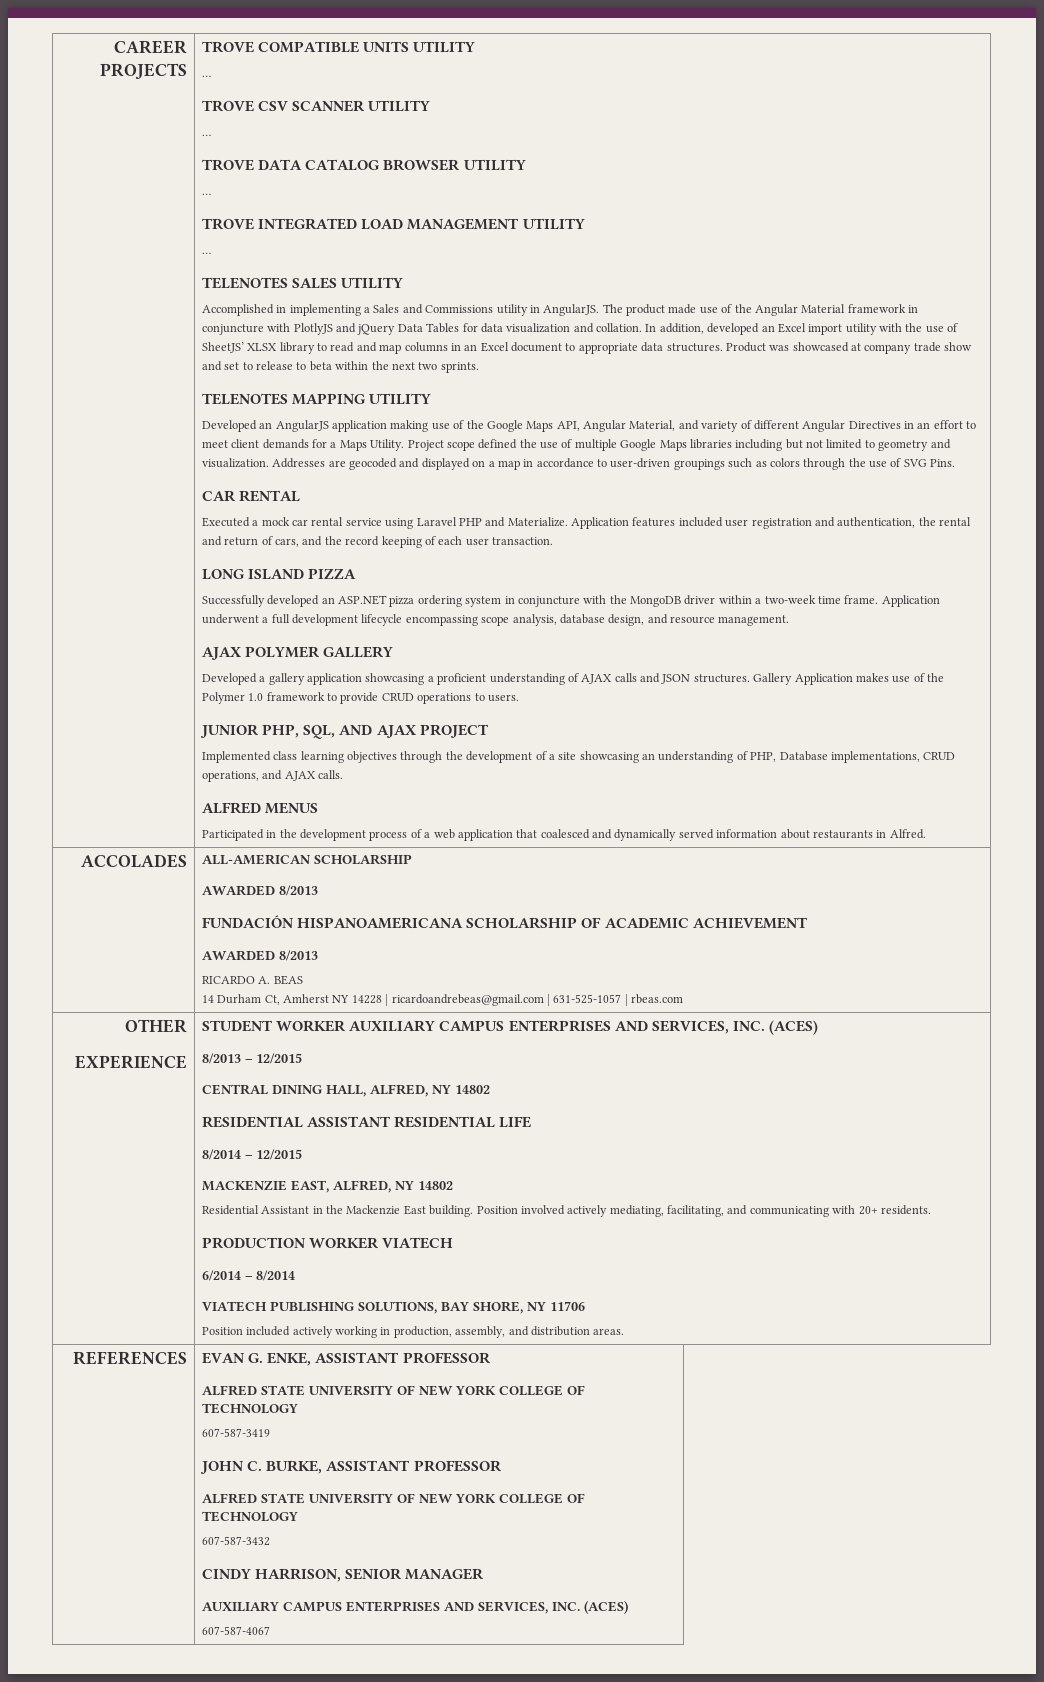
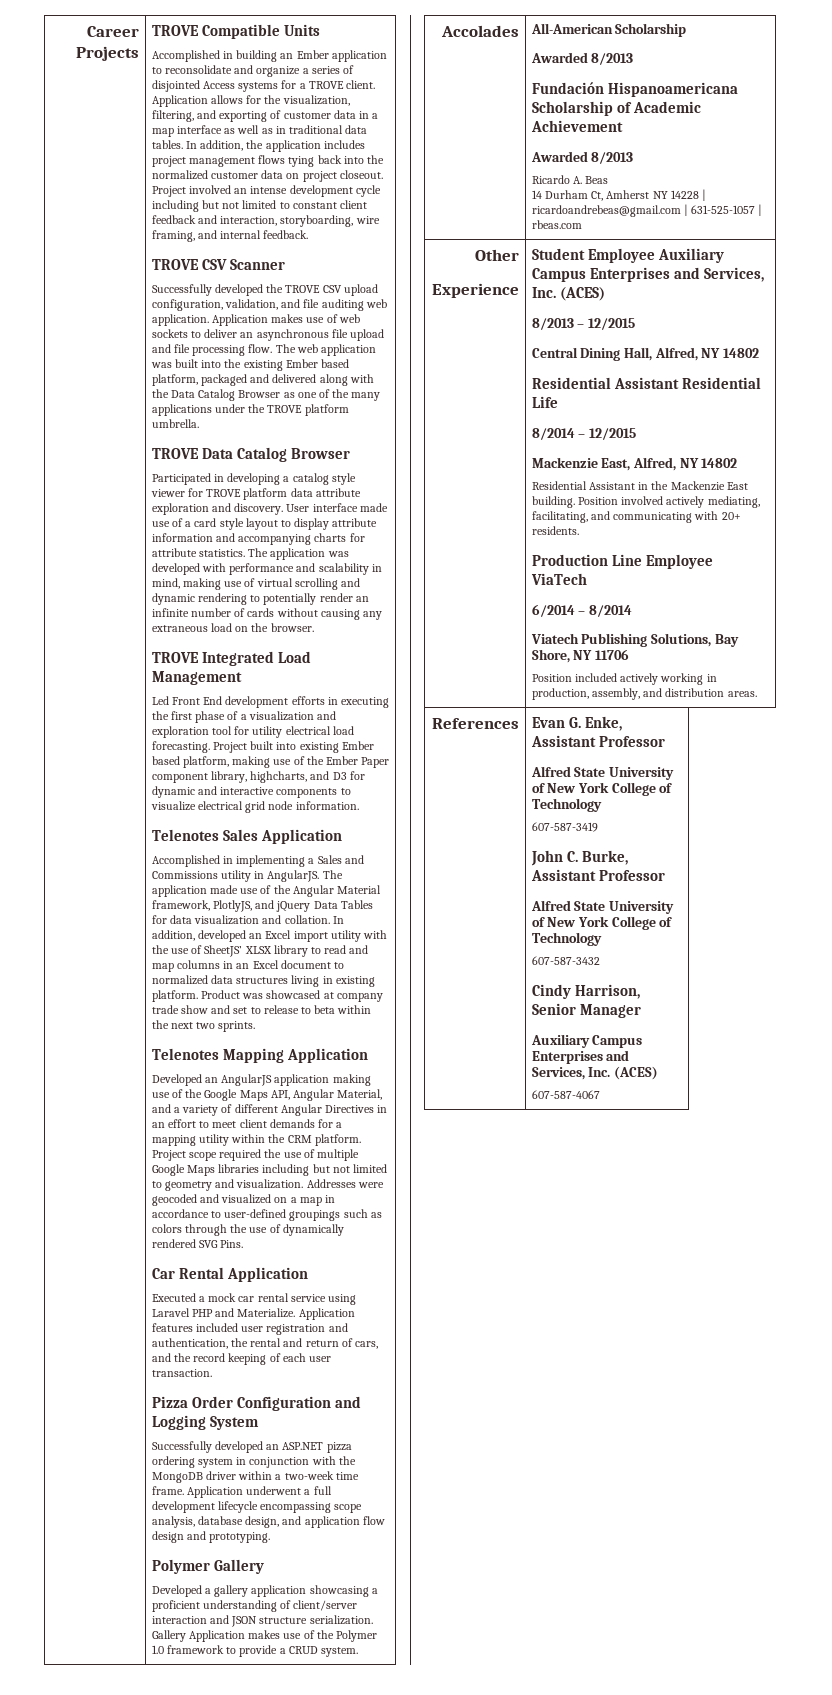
- CAREER PROJECTS | TROVE COMPATIBLE UNITS UTILITY
- …
- TROVE CSV SCANNER UTILITY
- …
- TROVE DATA CATALOG BROWSER UTILITY
- …
- TROVE INTEGRATED LOAD MANAGEMENT UTILITY
- …
- TELENOTES SALES UTILITY
+ Career Projects | TROVE Compatible Units
+ Accomplished in building an Ember application to reconsolidate and organize a series of disjointed Access systems for a TROVE client. Application allows for the visualization, filtering, and exporting of customer data in a map interface as well as in traditional data tables. In addition, the application includes project management flows tying back into the normalized customer data on project closeout. Project involved an intense development cycle including but not limited to constant client feedback and interaction, storyboarding, wire framing, and internal feedback.
+ TROVE CSV Scanner
+ Successfully developed the TROVE CSV upload configuration, validation, and file auditing web application. Application makes use of web sockets to deliver an asynchronous file upload and file processing flow. The web application was built into the existing Ember based platform, packaged and delivered along with the Data Catalog Browser as one of the many applications under the TROVE platform umbrella.
+ TROVE Data Catalog Browser
+ Participated in developing a catalog style viewer for TROVE platform data attribute exploration and discovery. User interface made use of a card style layout to display attribute information and accompanying charts for attribute statistics. The application was developed with performance and scalability in mind, making use of virtual scrolling and dynamic rendering to potentially render an infinite number of cards without causing any extraneous load on the browser.
+ TROVE Integrated Load Management
+ Led Front End development efforts in executing the first phase of a visualization and exploration tool for utility electrical load forecasting. Project built into existing Ember based platform, making use of the Ember Paper component library, highcharts, and D3 for dynamic and interactive components to visualize electrical grid node information.
+ Telenotes Sales Application
- The product made use of the Angular Material framework in conjuncture with PlotlyJS and jQuery Data Tables for data visualization and collation.
+ The application made use of the Angular Material framework, PlotlyJS, and jQuery Data Tables for data visualization and collation.
- In addition, developed an Excel import utility with the use of SheetJS’ XLSX library to read and map columns in an Excel document to appropriate data structures.
+ In addition, developed an Excel import utility with the use of SheetJS’ XLSX library to read and map columns in an Excel document to normalized data structures living in existing platform.
- TELENOTES MAPPING UTILITY
+ Telenotes Mapping Application
- Developed an AngularJS application making use of the Google Maps API, Angular Material, and variety of different Angular Directives in an effort to meet client demands for a Maps Utility.
+ Developed an AngularJS application making use of the Google Maps API, Angular Material, and a variety of different Angular Directives in an effort to meet client demands for a mapping utility within the CRM platform.
- Project scope defined the use of multiple Google Maps libraries including but not limited to geometry and visualization.
+ Project scope required the use of multiple Google Maps libraries including but not limited to geometry and visualization.
- Addresses are geocoded and displayed on a map in accordance to user-driven groupings such as colors through the use of SVG Pins.
+ Addresses were geocoded and visualized on a map in accordance to user-defined groupings such as colors through the use of dynamically rendered SVG Pins.
- CAR RENTAL
+ Car Rental Application
- LONG ISLAND PIZZA
+ Pizza Order Configuration and Logging System
- Successfully developed an ASP.NET pizza ordering system in conjuncture with the MongoDB driver within a two-week time frame.
+ Successfully developed an ASP.NET pizza ordering system in conjunction with the MongoDB driver within a two-week time frame.
- Application underwent a full development lifecycle encompassing scope analysis, database design, and resource management.
- AJAX POLYMER GALLERY
+ Application underwent a full development lifecycle encompassing scope analysis, database design, and application flow design and prototyping.
+ Polymer Gallery
- Developed a gallery application showcasing a proficient understanding of AJAX calls and JSON structures.
+ Developed a gallery application showcasing a proficient understanding of client/server interaction and JSON structure serialization.
- Gallery Application makes use of the Polymer 1.0 framework to provide CRUD operations to users.
- JUNIOR PHP, SQL, AND AJAX PROJECT
- Implemented class learning objectives through the development of a site showcasing an understanding of PHP, Database implementations, CRUD operations, and AJAX calls.
- ALFRED MENUS
- Participated in the development process of a web application that coalesced and dynamically served information about restaurants in Alfred.
- ACCOLADES | ALL-AMERICAN SCHOLARSHIP
- AWARDED 8/2013
- FUNDACIÓN HISPANOAMERICANA SCHOLARSHIP OF ACADEMIC ACHIEVEMENT
- AWARDED 8/2013
- RICARDO A. BEAS
+ Gallery Application makes use of the Polymer 1.0 framework to provide a CRUD system.
+ Accolades | All-American Scholarship
+ Awarded 8/2013
+ Fundación Hispanoamericana Scholarship of Academic Achievement
+ Awarded 8/2013
+ Ricardo A. Beas
- OTHER
- EXPERIENCE | STUDENT WORKER AUXILIARY CAMPUS ENTERPRISES AND SERVICES, INC. (ACES)
+ Other
+ Experience | Student Employee Auxiliary Campus Enterprises and Services, Inc. (ACES)
  8/2013 – 12/2015
- CENTRAL DINING HALL, ALFRED, NY 14802
- RESIDENTIAL ASSISTANT RESIDENTIAL LIFE
+ Central Dining Hall, Alfred, NY 14802
+ Residential Assistant Residential Life
- MACKENZIE EAST, ALFRED, NY 14802
+ Mackenzie East, Alfred, NY 14802
- PRODUCTION WORKER VIATECH
+ Production Line Employee ViaTech
- VIATECH PUBLISHING SOLUTIONS, BAY SHORE, NY 11706
+ Viatech Publishing Solutions, Bay Shore, NY 11706
- REFERENCES | EVAN G. ENKE, ASSISTANT PROFESSOR
- ALFRED STATE UNIVERSITY OF NEW YORK COLLEGE OF TECHNOLOGY
+ References | Evan G. Enke, Assistant Professor
+ Alfred State University of New York College of Technology
  607-587-3419
- JOHN C. BURKE, ASSISTANT PROFESSOR
- ALFRED STATE UNIVERSITY OF NEW YORK COLLEGE OF TECHNOLOGY
+ John C. Burke, Assistant Professor
+ Alfred State University of New York College of Technology
  607-587-3432
- CINDY HARRISON, SENIOR MANAGER
- AUXILIARY CAMPUS ENTERPRISES AND SERVICES, INC. (ACES)
+ Cindy Harrison, Senior Manager
+ Auxiliary Campus Enterprises and Services, Inc. (ACES)

